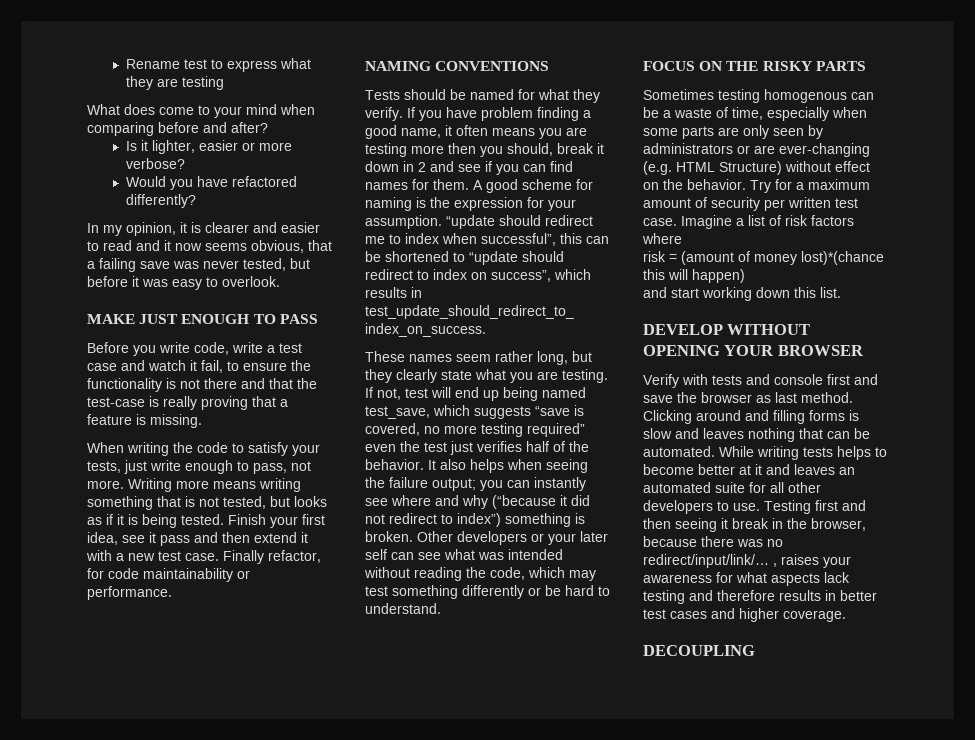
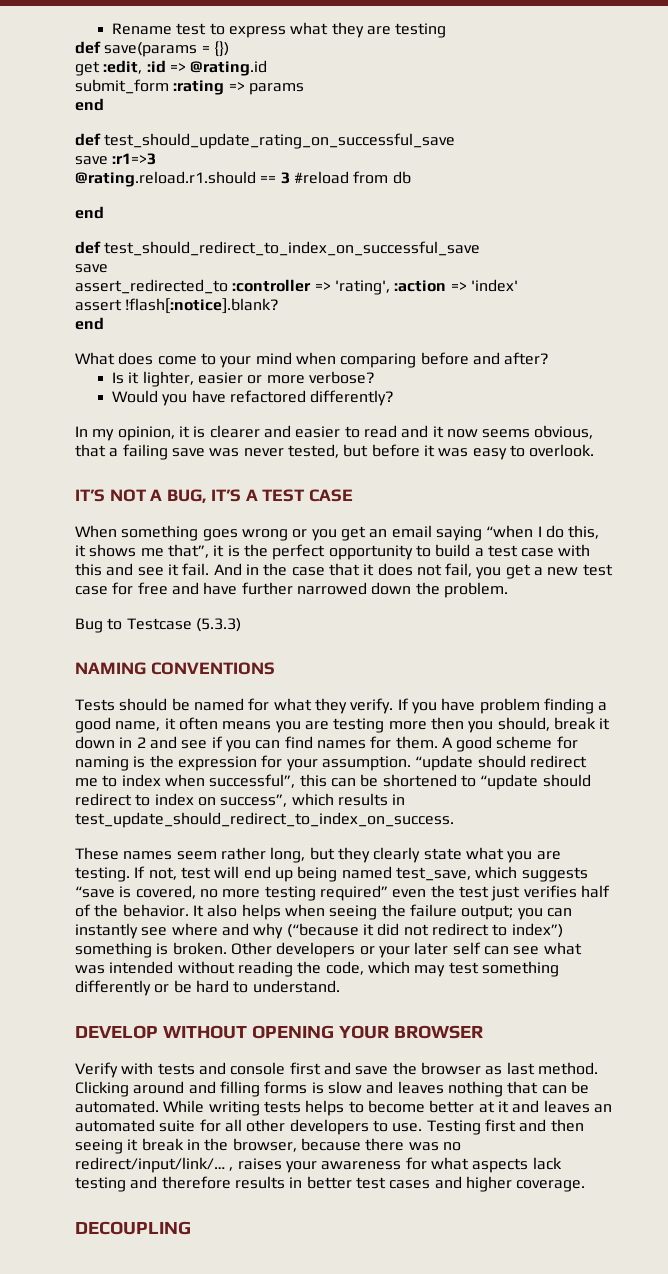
+ def save(params = {})
+ get :edit, :id => @rating.id
+ submit_form :rating => params
+ end
+ def test_should_update_rating_on_successful_save
+ save :r1=>3
+ @rating.reload.r1.should == 3 #reload from db
+ end
+ def test_should_redirect_to_index_on_successful_save
+ save
+ assert_redirected_to :controller => 'rating', :action => 'index'
+ assert !flash[:notice].blank?
+ end
- MAKE JUST ENOUGH TO PASS
- Before you write code, write a test case and watch it fail, to ensure the functionality is not there and that the test-case is really proving that a feature is missing.
- When writing the code to satisfy your tests, just write enough to pass, not more. Writing more means writing something that is not tested, but looks as if it is being tested. Finish your first idea, see it pass and then extend it with a new test case. Finally refactor, for code maintainability or performance.
+ IT’S NOT A BUG, IT’S A TEST CASE
+ When something goes wrong or you get an email saying “when I do this, it shows me that”, it is the perfect opportunity to build a test case with this and see it fail. And in the case that it does not fail, you get a new test case for free and have further narrowed down the problem.
+ Bug to Testcase (5.3.3)
- FOCUS ON THE RISKY PARTS
- Sometimes testing homogenous can be a waste of time, especially when some parts are only seen by administrators or are ever-changing (e.g. HTML Structure) without effect on the behavior. Try for a maximum amount of security per written test case. Imagine a list of risk factors where
- risk = (amount of money lost)*(chance this will happen)
- and start working down this list.

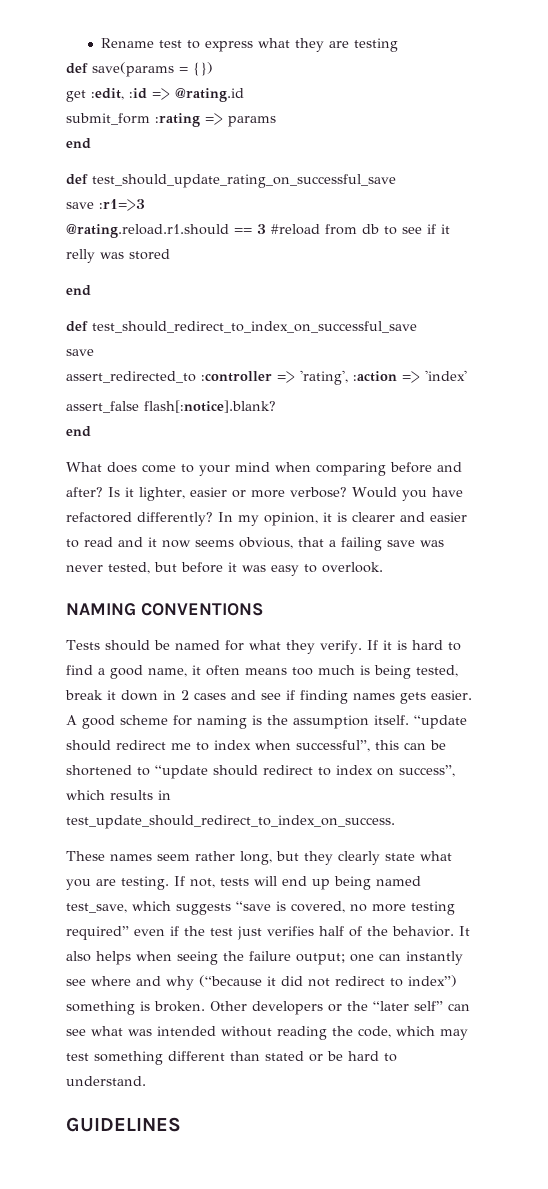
- @rating.reload.r1.should == 3 #reload from db
+ @rating.reload.r1.should == 3 #reload from db to see if it relly was stored
- assert !flash[:notice].blank?
+ assert_false flash[:notice].blank?
- What does come to your mind when comparing before and after?
- Is it lighter, easier or more verbose?
- Would you have refactored differently?
- In my opinion, it is clearer and easier to read and it now seems obvious, that a failing save was never tested, but before it was easy to overlook.
+ What does come to your mind when comparing before and after? Is it lighter, easier or more verbose? Would you have refactored differently? In my opinion, it is clearer and easier to read and it now seems obvious, that a failing save was never tested, but before it was easy to overlook.
- IT’S NOT A BUG, IT’S A TEST CASE
- When something goes wrong or you get an email saying “when I do this, it shows me that”, it is the perfect opportunity to build a test case with this and see it fail. And in the case that it does not fail, you get a new test case for free and have further narrowed down the problem.
- Bug to Testcase (5.3.3)
- If you have problem finding a good name, it often means you are testing more then you should, break it down in 2 and see if you can find names for them.
+ If it is hard to find a good name, it often means too much is being tested, break it down in 2 cases and see if finding names gets easier.
- A good scheme for naming is the expression for your assumption.
+ A good scheme for naming is the assumption itself.
- If not, test will end up being named test_save, which suggests “save is covered, no more testing required” even the test just verifies half of the behavior.
+ If not, tests will end up being named test_save, which suggests “save is covered, no more testing required” even if the test just verifies half of the behavior.
- It also helps when seeing the failure output; you can instantly see where and why (“because it did not redirect to index”) something is broken.
+ It also helps when seeing the failure output; one can instantly see where and why (“because it did not redirect to index”) something is broken.
- Other developers or your later self can see what was intended without reading the code, which may test something differently or be hard to understand.
+ Other developers or the “later self” can see what was intended without reading the code, which may test something different than stated or be hard to understand.
- DEVELOP WITHOUT OPENING YOUR BROWSER
- Verify with tests and console first and save the browser as last method. Clicking around and filling forms is slow and leaves nothing that can be automated. While writing tests helps to become better at it and leaves an automated suite for all other developers to use. Testing first and then seeing it break in the browser, because there was no redirect/input/link/… , raises your awareness for what aspects lack testing and therefore results in better test cases and higher coverage.
- DECOUPLING
+ GUIDELINES

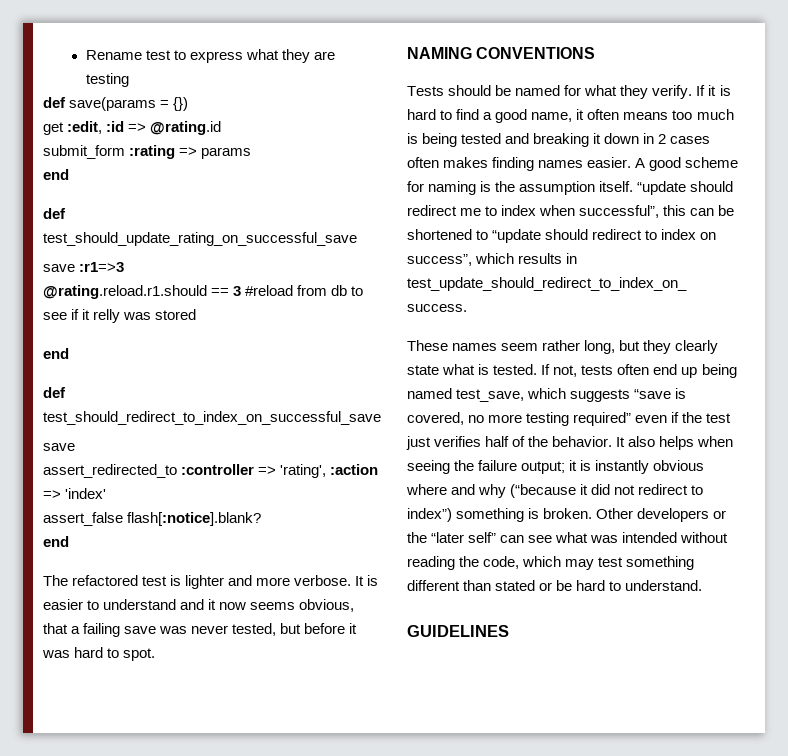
- What does come to your mind when comparing before and after? Is it lighter, easier or more verbose? Would you have refactored differently? In my opinion, it is clearer and easier to read and it now seems obvious, that a failing save was never tested, but before it was easy to overlook.
+ The refactored test is lighter and more verbose. It is easier to understand and it now seems obvious, that a failing save was never tested, but before it was hard to spot.
- If it is hard to find a good name, it often means too much is being tested, break it down in 2 cases and see if finding names gets easier.
+ If it is hard to find a good name, it often means too much is being tested and breaking it down in 2 cases often makes finding names easier.
- These names seem rather long, but they clearly state what you are testing.
+ These names seem rather long, but they clearly state what is tested.
- If not, tests will end up being named test_save, which suggests “save is covered, no more testing required” even if the test just verifies half of the behavior.
+ If not, tests often end up being named test_save, which suggests “save is covered, no more testing required” even if the test just verifies half of the behavior.
- It also helps when seeing the failure output; one can instantly see where and why (“because it did not redirect to index”) something is broken.
+ It also helps when seeing the failure output; it is instantly obvious where and why (“because it did not redirect to index”) something is broken.

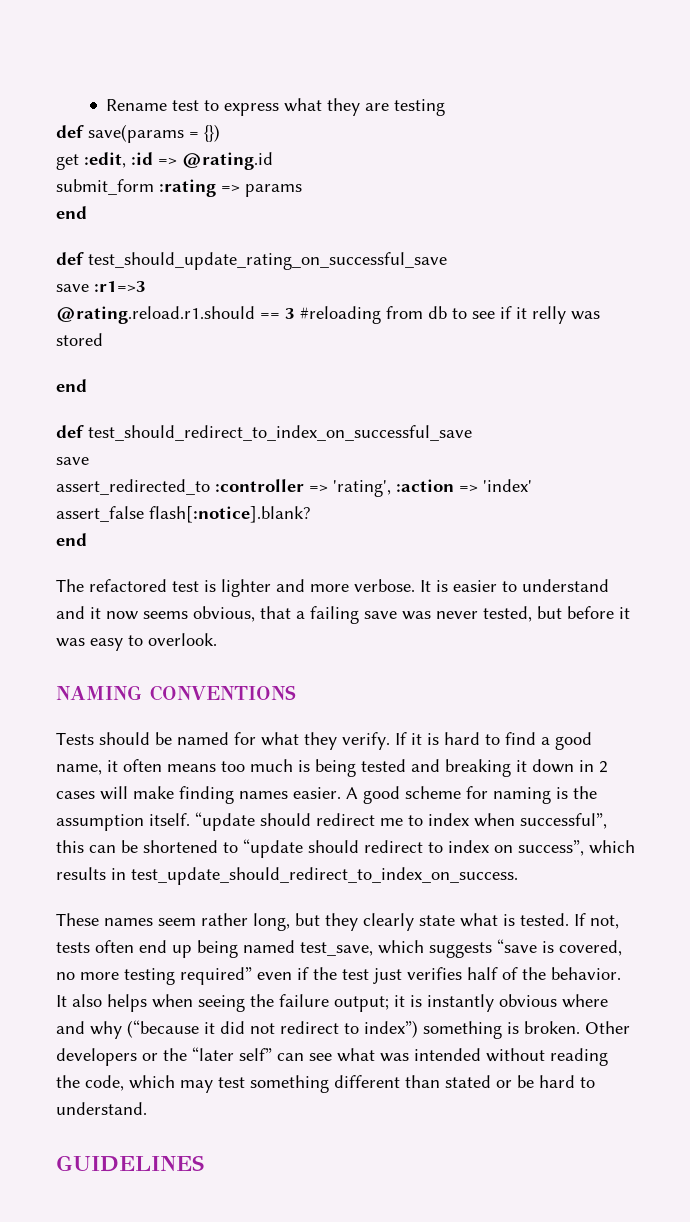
- @rating.reload.r1.should == 3 #reload from db to see if it relly was stored
+ @rating.reload.r1.should == 3 #reloading from db to see if it relly was stored
- It is easier to understand and it now seems obvious, that a failing save was never tested, but before it was hard to spot.
+ It is easier to understand and it now seems obvious, that a failing save was never tested, but before it was easy to overlook.
- If it is hard to find a good name, it often means too much is being tested and breaking it down in 2 cases often makes finding names easier.
+ If it is hard to find a good name, it often means too much is being tested and breaking it down in 2 cases will make finding names easier.

